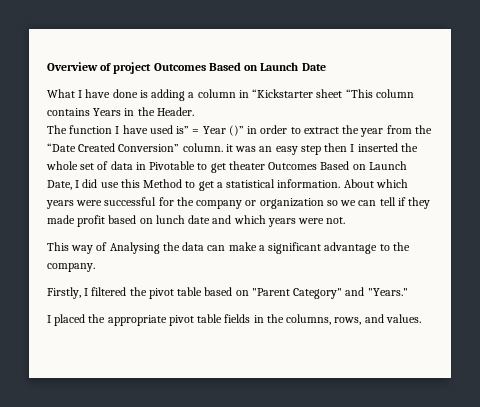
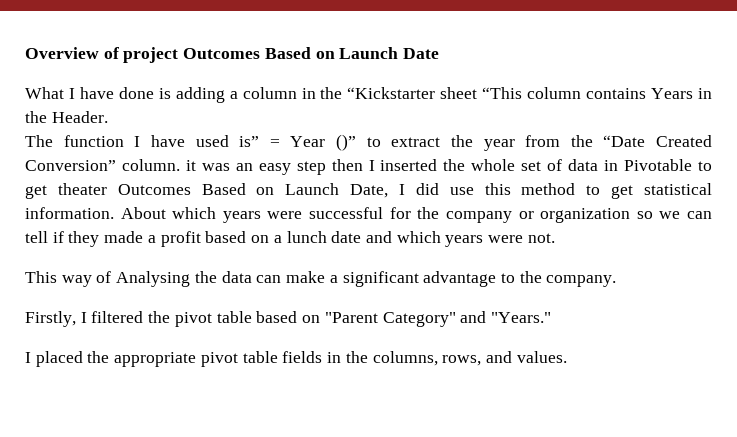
- What I have done is adding a column in “Kickstarter sheet “This column contains Years in the Header.
+ What I have done is adding a column in the “Kickstarter sheet “This column contains Years in the Header.
- The function I have used is” = Year ()” in order to extract the year from the “Date Created Conversion” column. it was an easy step then I inserted the whole set of data in Pivotable to get theater Outcomes Based on Launch Date, I did use this Method to get a statistical information.
+ The function I have used is” = Year ()” to extract the year from the “Date Created Conversion” column. it was an easy step then I inserted the whole set of data in Pivotable to get theater Outcomes Based on Launch Date, I did use this method to get statistical information.
- About which years were successful for the company or organization so we can tell if they made profit based on lunch date and which years were not.
+ About which years were successful for the company or organization so we can tell if they made a profit based on a lunch date and which years were not.

